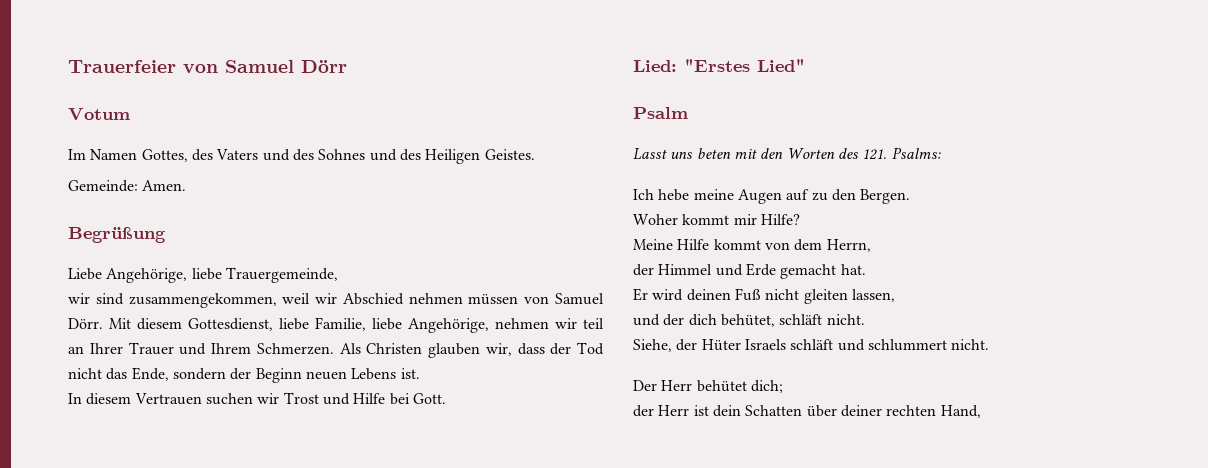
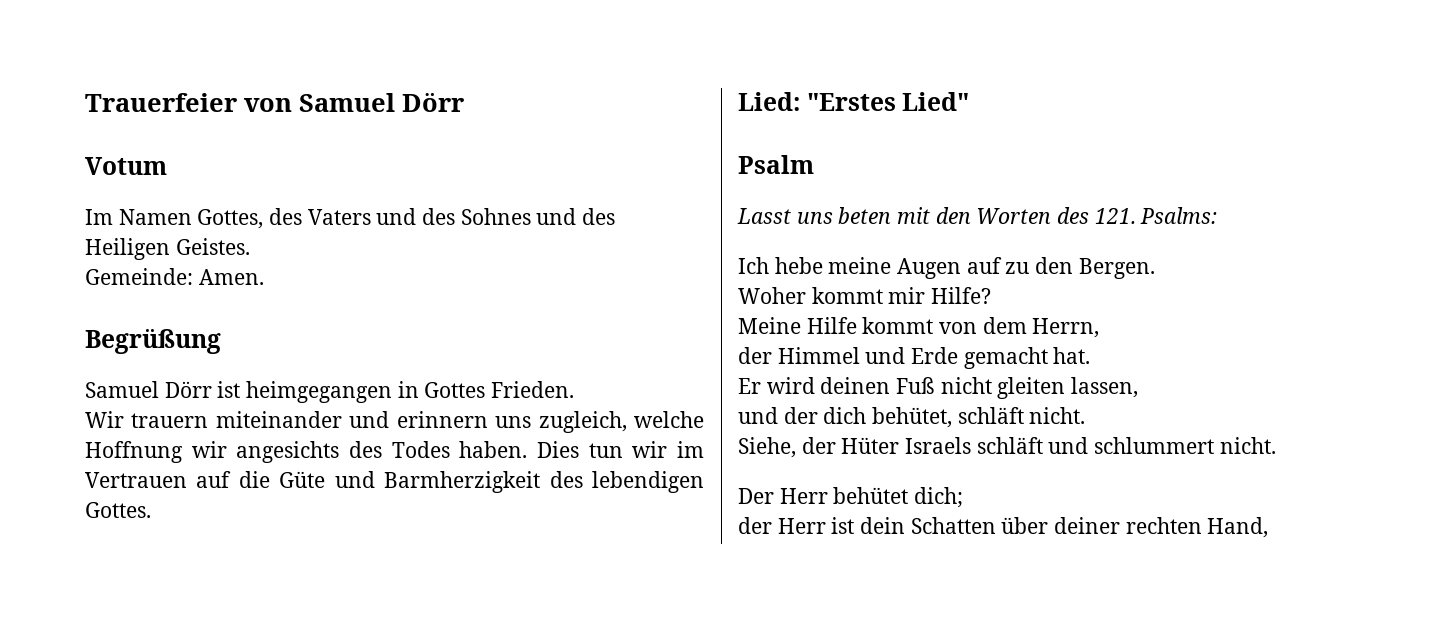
- Liebe Angehörige, liebe Trauergemeinde,
- wir sind zusammengekommen, weil wir Abschied nehmen müssen von Samuel Dörr. Mit diesem Gottesdienst, liebe Familie, liebe Angehörige, nehmen wir teil an Ihrer Trauer und Ihrem Schmerzen. Als Christen glauben wir, dass der Tod nicht das Ende, sondern der Beginn neuen Lebens ist.
- In diesem Vertrauen suchen wir Trost und Hilfe bei Gott.
+ Samuel Dörr ist heimgegangen in Gottes Frieden.
+ Wir trauern miteinander und erinnern uns zugleich, welche Hoffnung wir angesichts des Todes haben. Dies tun wir im Vertrauen auf die Güte und Barmherzigkeit des lebendigen Gottes.

